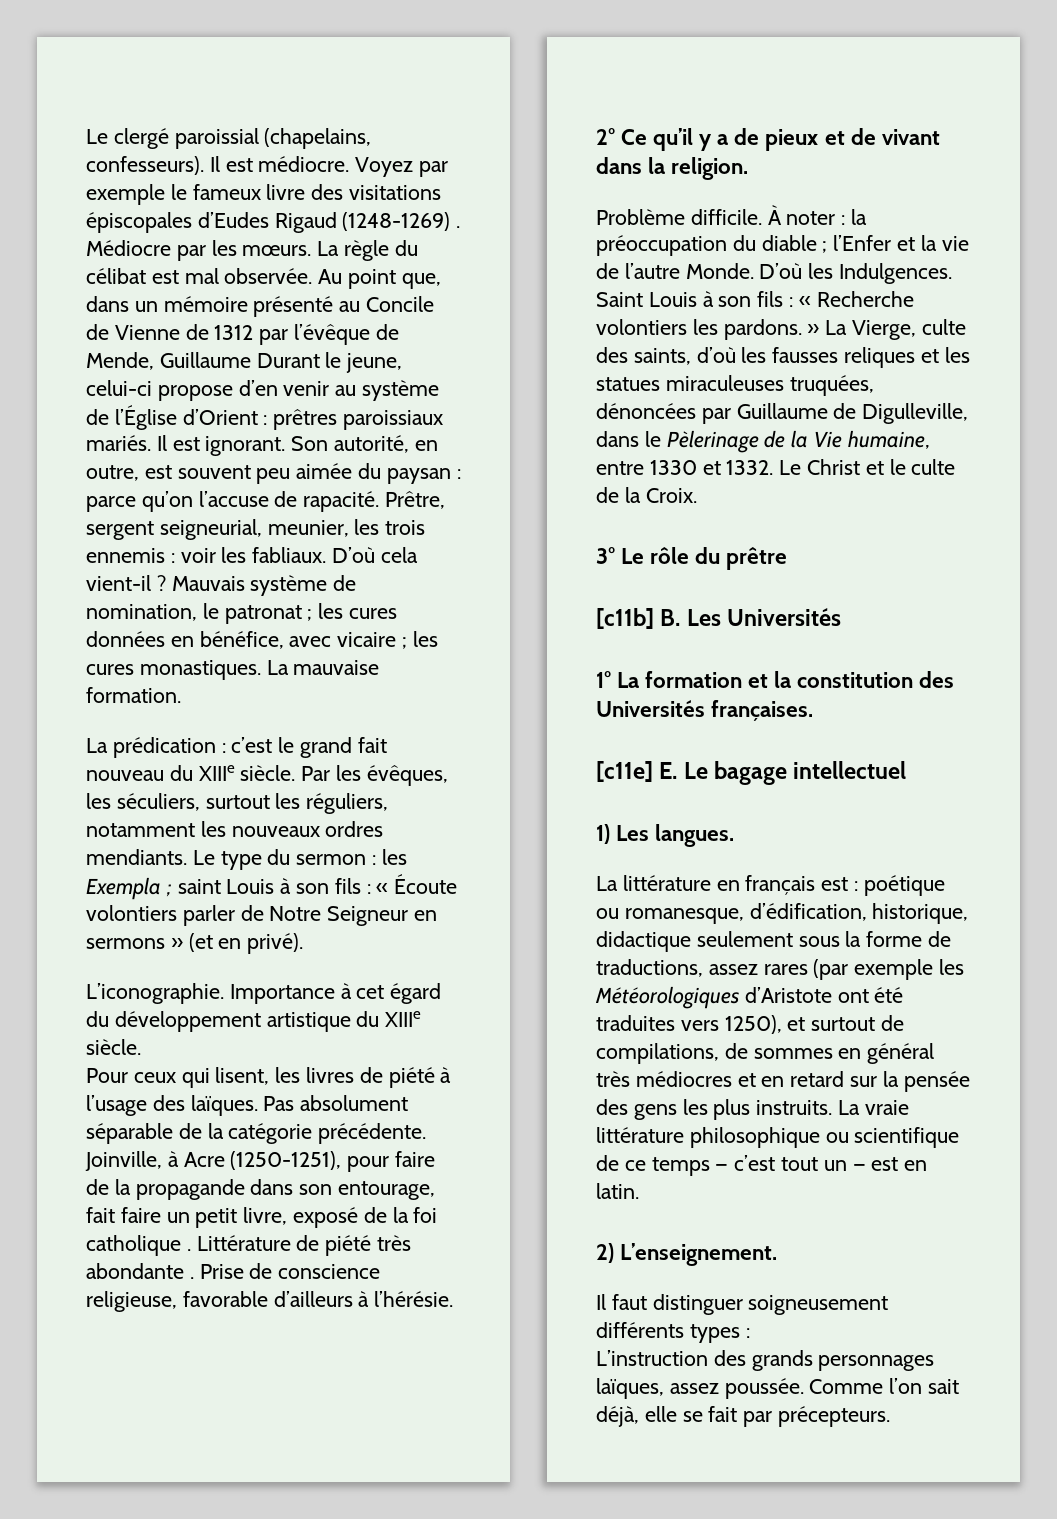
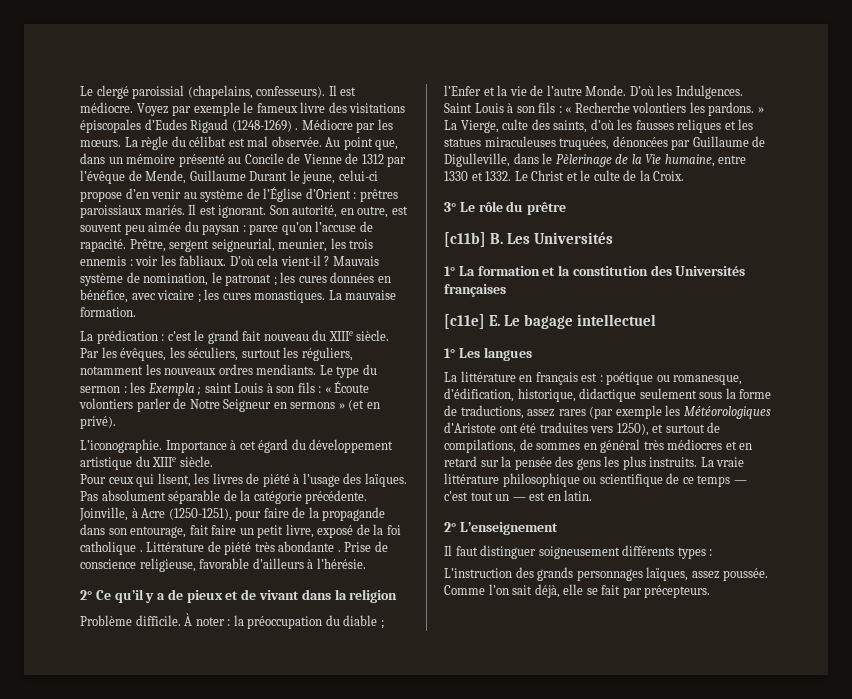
- 2° Ce qu’il y a de pieux et de vivant dans la religion.
+ 2° Ce qu’il y a de pieux et de vivant dans la religion
- 1° La formation et la constitution des Universités françaises.
+ 1° La formation et la constitution des Universités françaises
- 1) Les langues.
+ 1° Les langues
- 2) L’enseignement.
+ 2° L’enseignement

